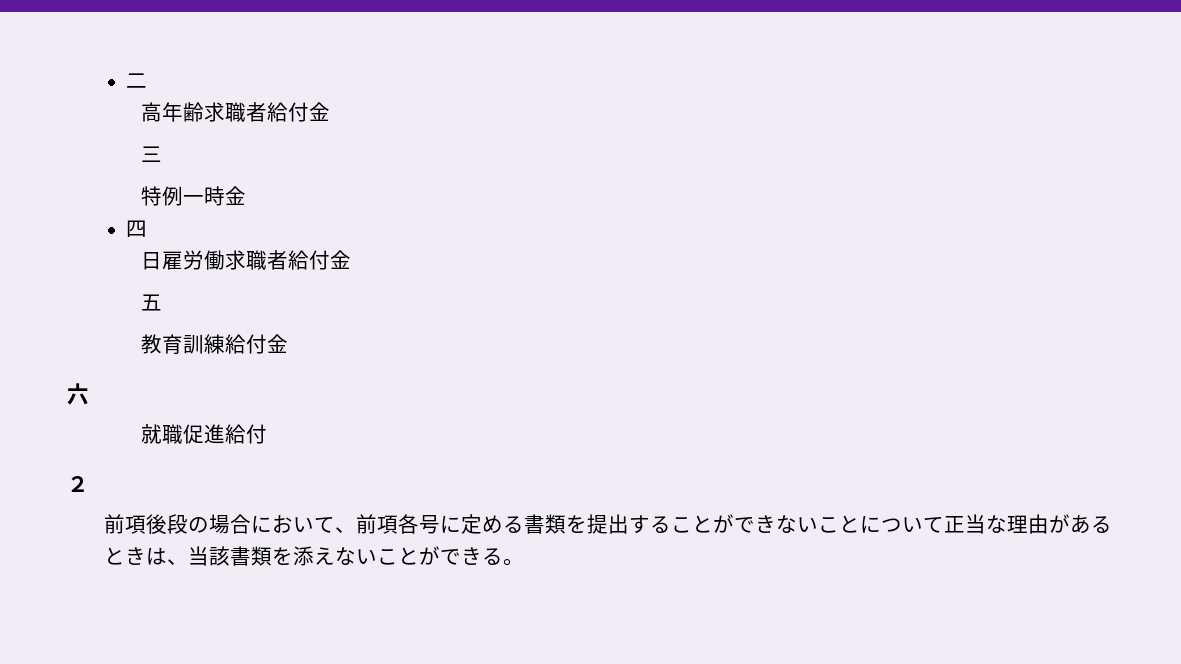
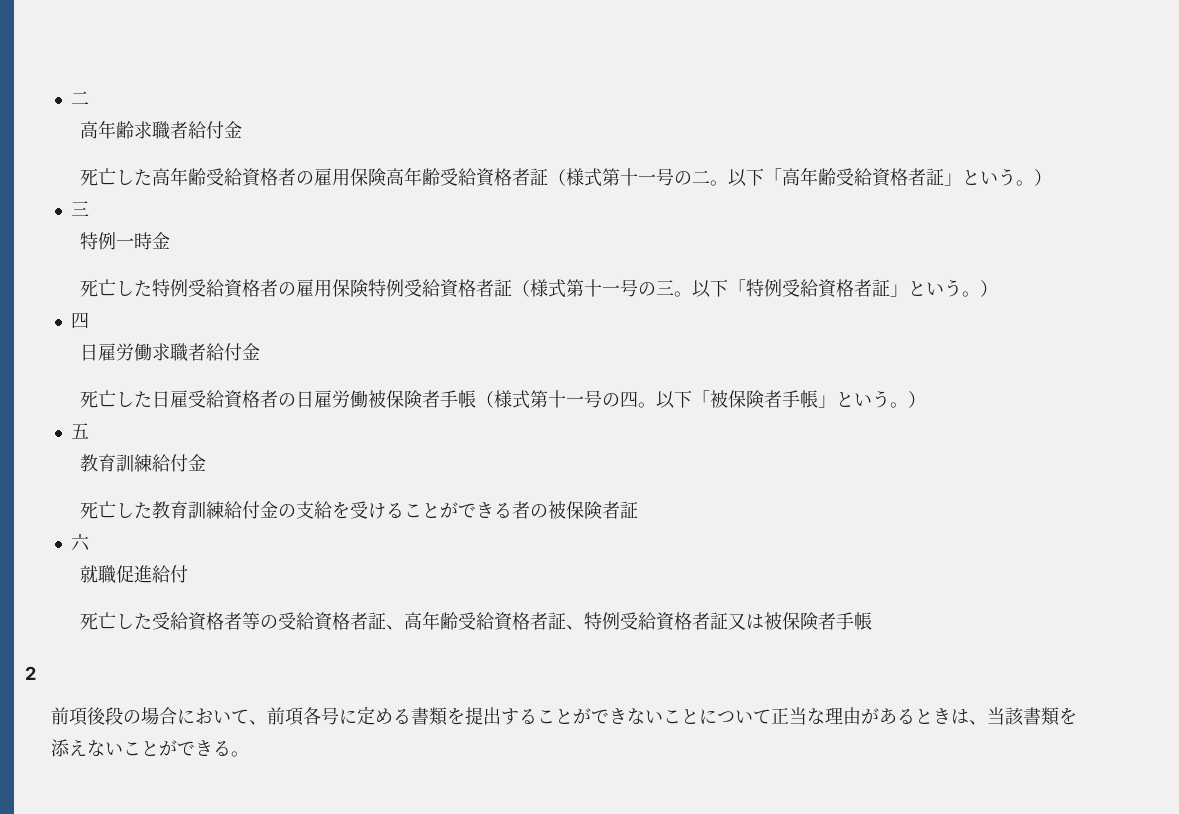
+ 死亡した高年齢受給資格者の雇用保険高年齢受給資格者証（様式第十一号の二。以下「高年齢受給資格者証」という。）
  三
  特例一時金
+ 死亡した特例受給資格者の雇用保険特例受給資格者証（様式第十一号の三。以下「特例受給資格者証」という。）
+ 死亡した日雇受給資格者の日雇労働被保険者手帳（様式第十一号の四。以下「被保険者手帳」という。）
  五
  教育訓練給付金
+ 死亡した教育訓練給付金の支給を受けることができる者の被保険者証
  六
  就職促進給付
+ 死亡した受給資格者等の受給資格者証、高年齢受給資格者証、特例受給資格者証又は被保険者手帳

